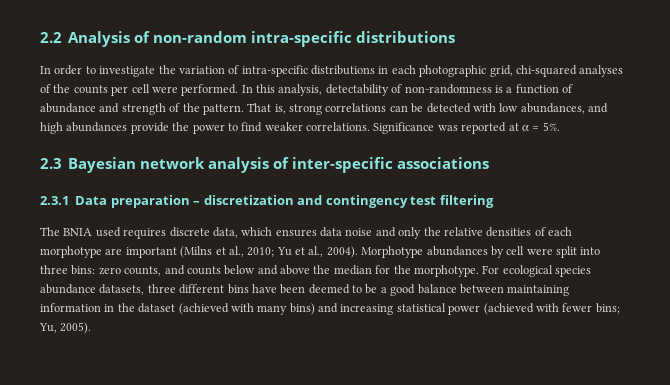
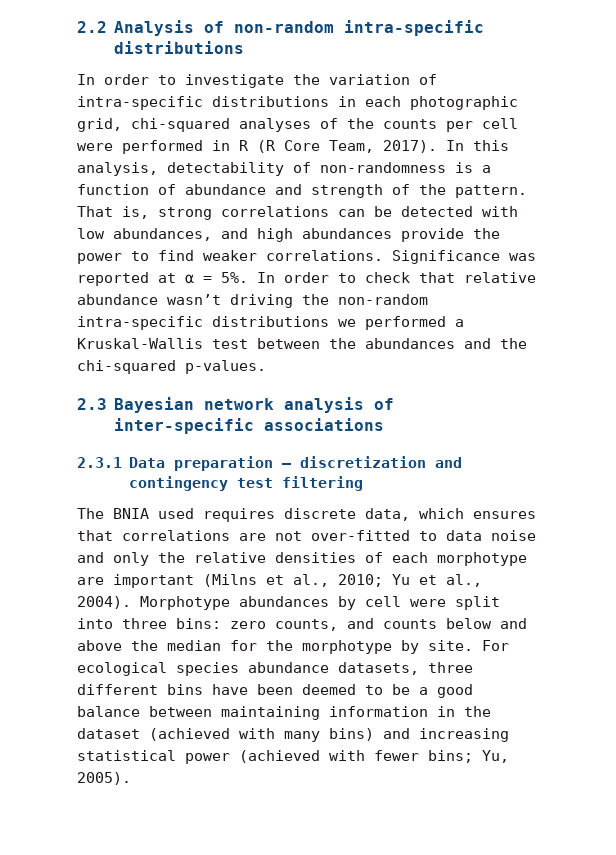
- In order to investigate the variation of intra-specific distributions in each photographic grid, chi-squared analyses of the counts per cell were performed.
+ In order to investigate the variation of intra-specific distributions in each photographic grid, chi-squared analyses of the counts per cell were performed in R (R Core Team, 2017).
+ In order to check that relative abundance wasn’t driving the non-random intra-specific distributions we performed a Kruskal-Wallis test between the abundances and the chi-squared p-values.
- The BNIA used requires discrete data, which ensures data noise and only the relative densities of each morphotype are important (Milns et al., 2010; Yu et al., 2004).
+ The BNIA used requires discrete data, which ensures that correlations are not over-fitted to data noise and only the relative densities of each morphotype are important (Milns et al., 2010; Yu et al., 2004).
- Morphotype abundances by cell were split into three bins: zero counts, and counts below and above the median for the morphotype.
+ Morphotype abundances by cell were split into three bins: zero counts, and counts below and above the median for the morphotype by site.

